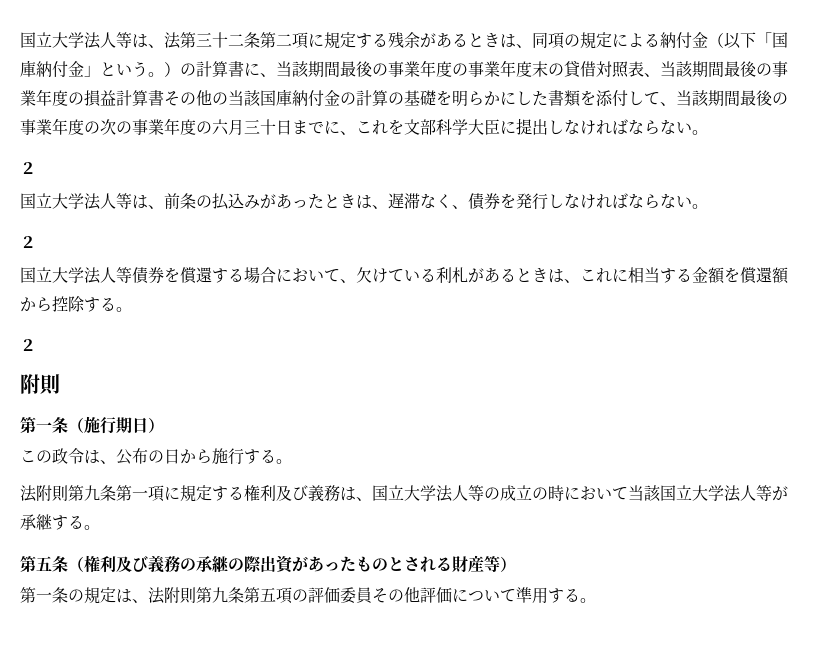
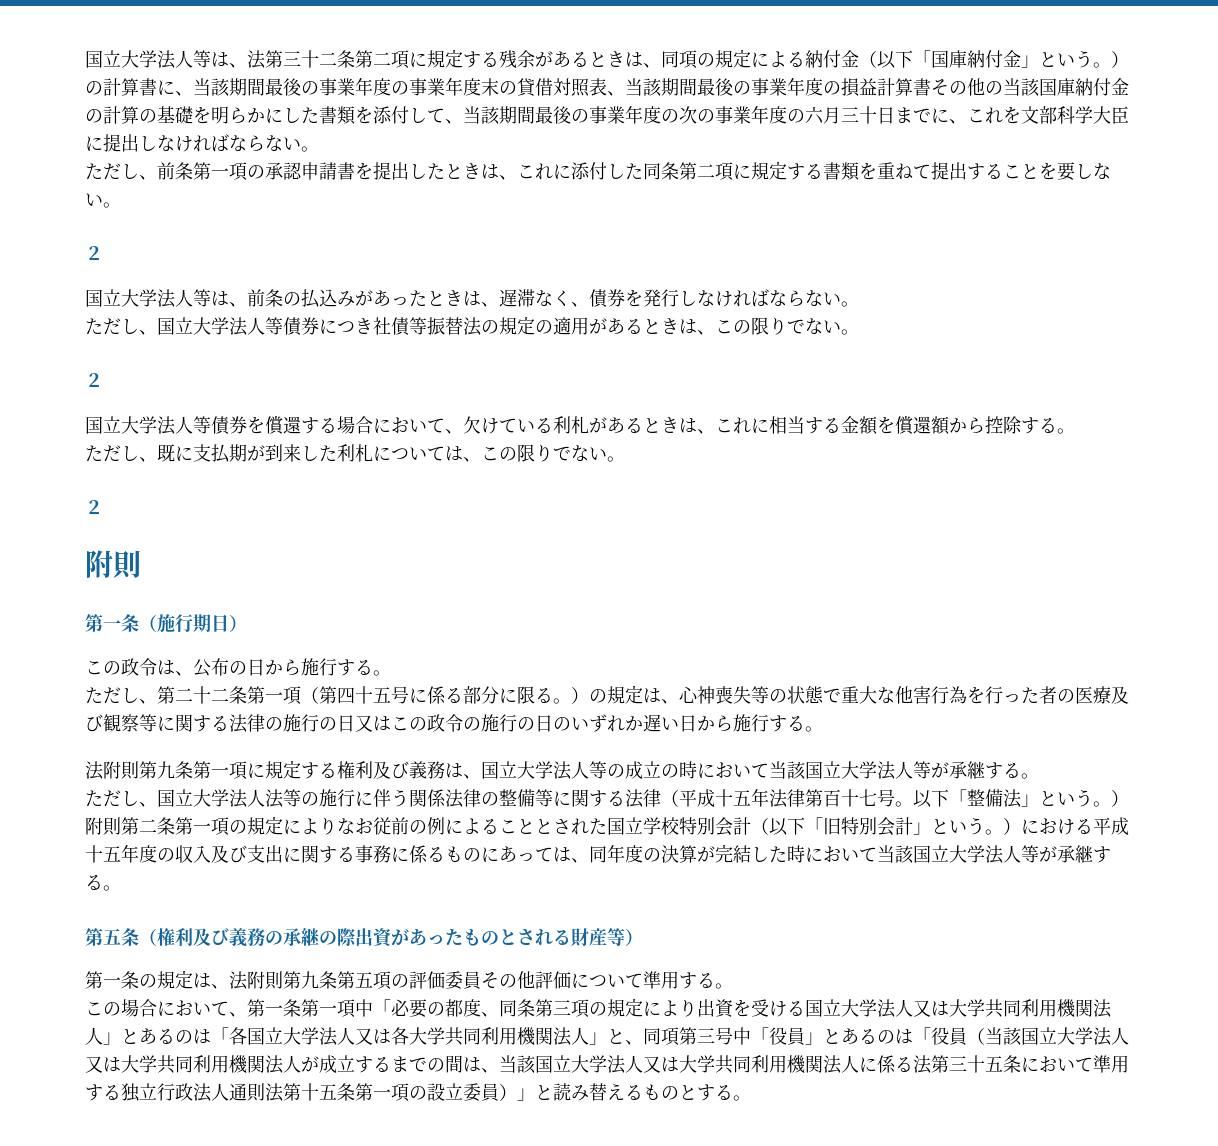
+ ただし、前条第一項の承認申請書を提出したときは、これに添付した同条第二項に規定する書類を重ねて提出することを要しない。
+ ただし、国立大学法人等債券につき社債等振替法の規定の適用があるときは、この限りでない。
+ ただし、既に支払期が到来した利札については、この限りでない。
+ ただし、第二十二条第一項（第四十五号に係る部分に限る。）の規定は、心神喪失等の状態で重大な他害行為を行った者の医療及び観察等に関する法律の施行の日又はこの政令の施行の日のいずれか遅い日から施行する。
+ ただし、国立大学法人法等の施行に伴う関係法律の整備等に関する法律（平成十五年法律第百十七号。以下「整備法」という。）附則第二条第一項の規定によりなお従前の例によることとされた国立学校特別会計（以下「旧特別会計」という。）における平成十五年度の収入及び支出に関する事務に係るものにあっては、同年度の決算が完結した時において当該国立大学法人等が承継する。
+ この場合において、第一条第一項中「必要の都度、同条第三項の規定により出資を受ける国立大学法人又は大学共同利用機関法人」とあるのは「各国立大学法人又は各大学共同利用機関法人」と、同項第三号中「役員」とあるのは「役員（当該国立大学法人又は大学共同利用機関法人が成立するまでの間は、当該国立大学法人又は大学共同利用機関法人に係る法第三十五条において準用する独立行政法人通則法第十五条第一項の設立委員）」と読み替えるものとする。

